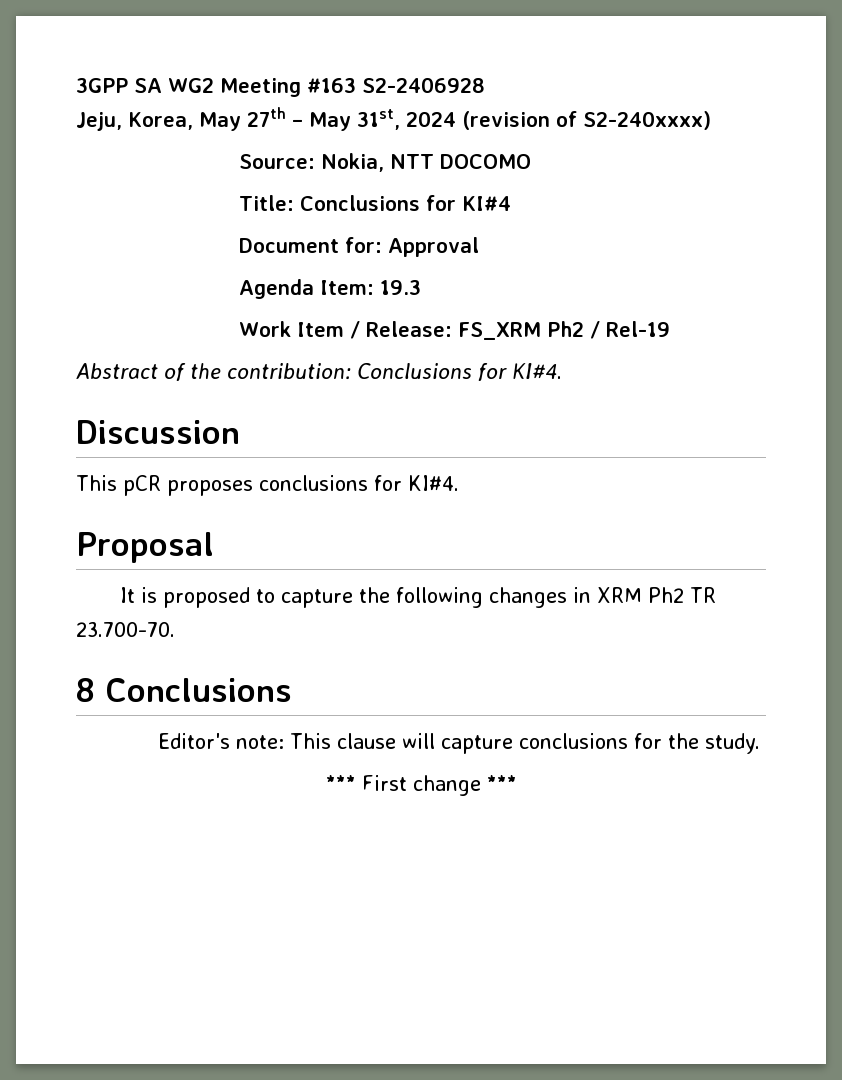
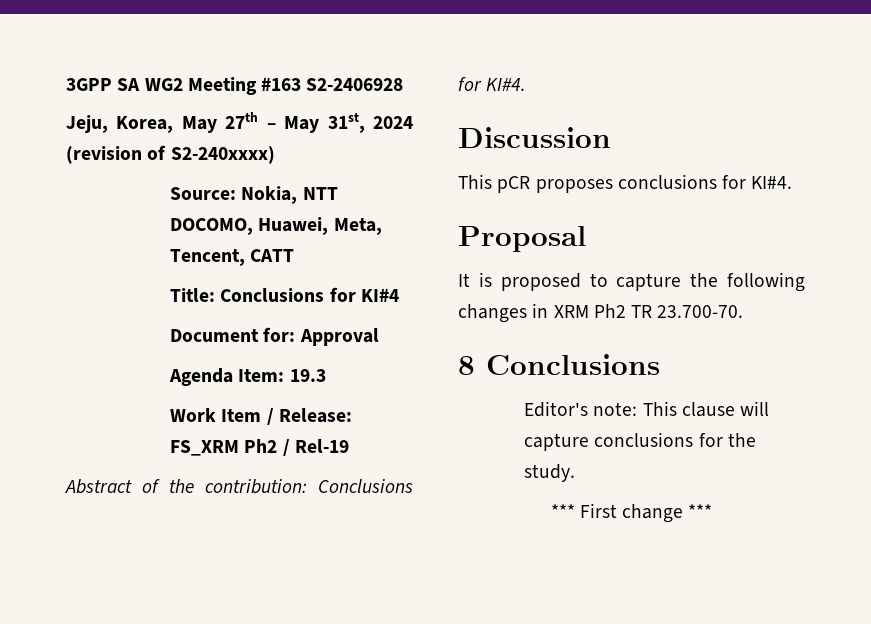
- Source: Nokia, NTT DOCOMO
+ Source: Nokia, NTT DOCOMO, Huawei, Meta, Tencent, CATT

